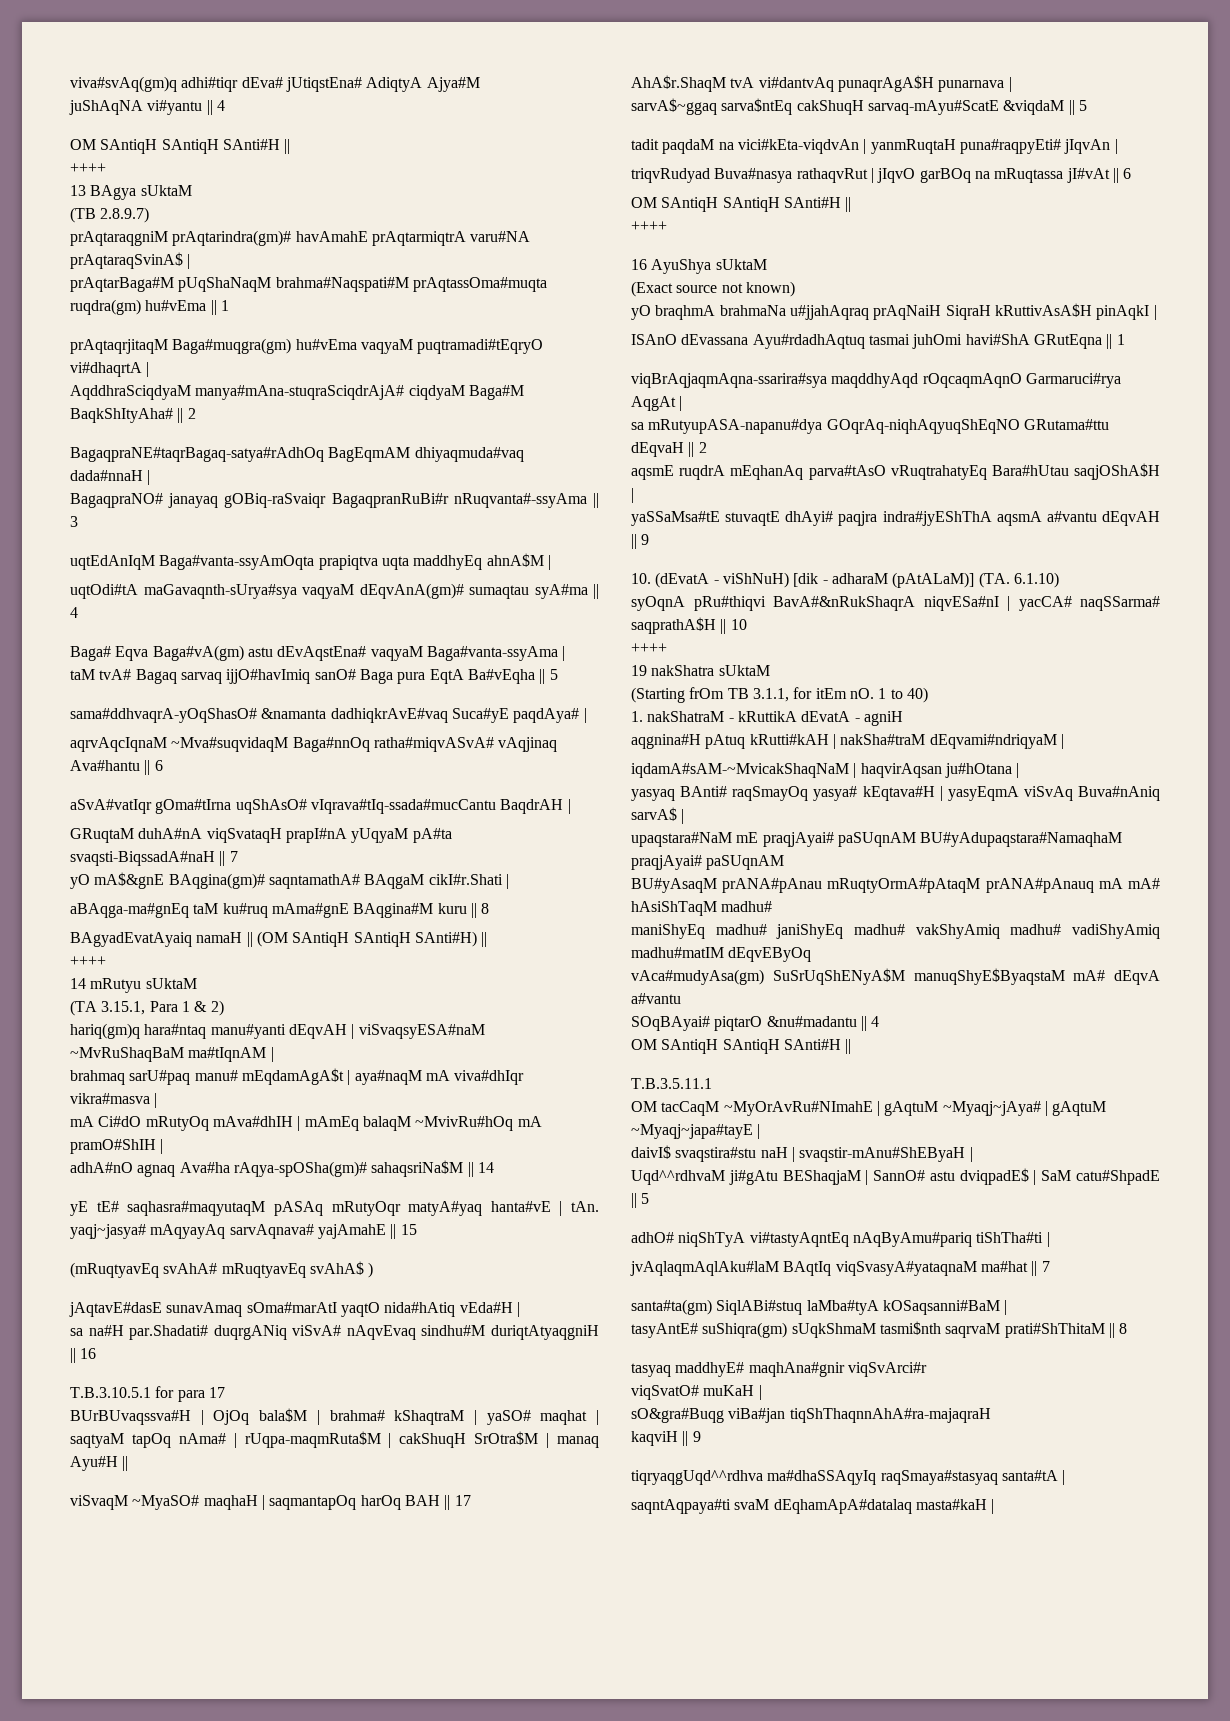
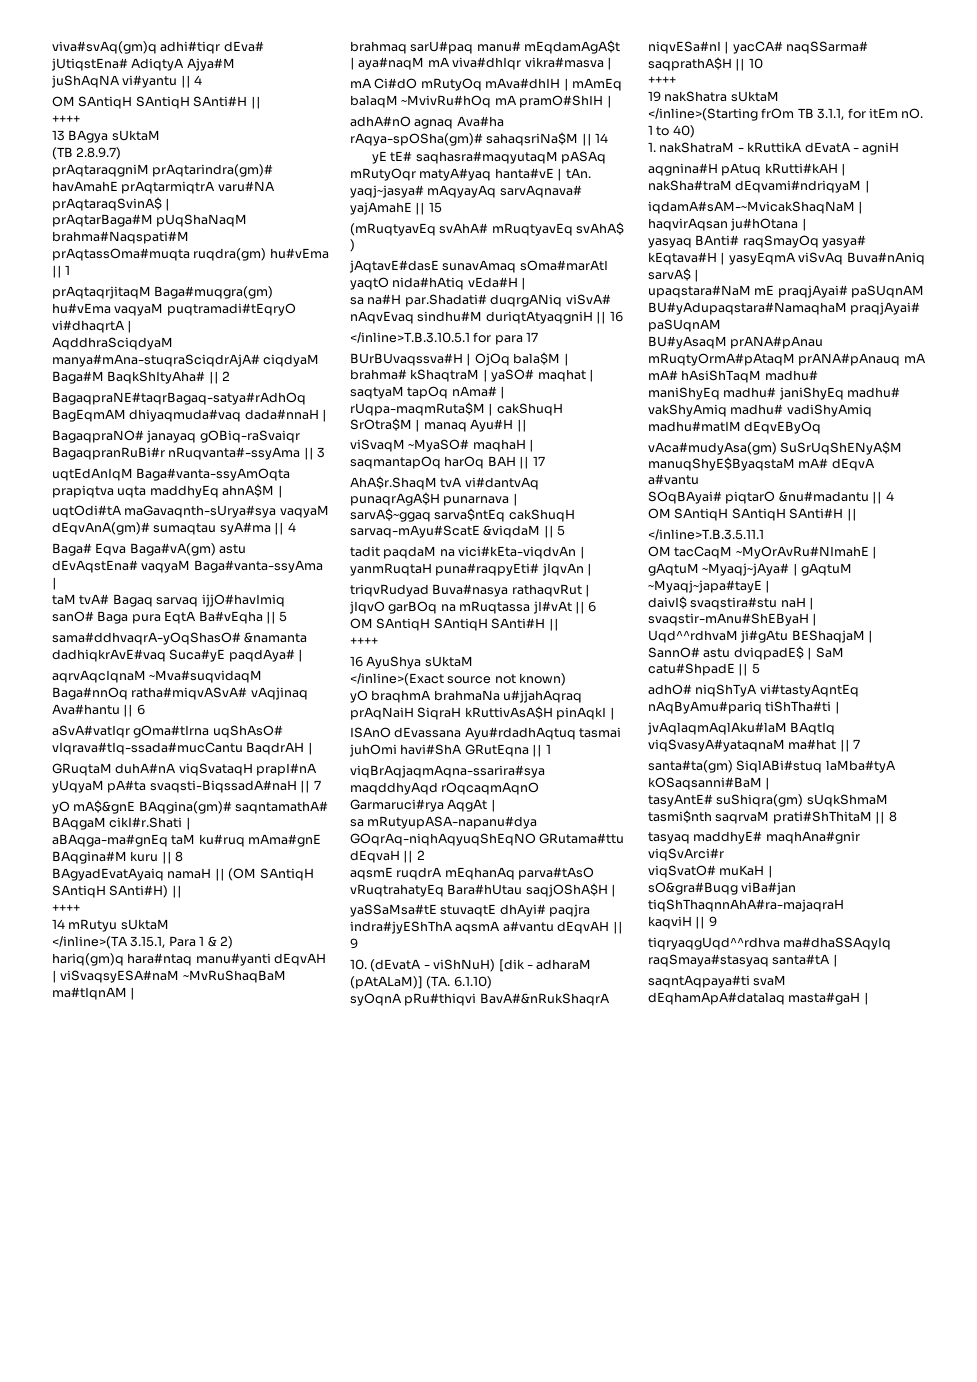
- (TA 3.15.1, Para 1 & 2)
+ </inline>(TA 3.15.1, Para 1 & 2)
- T.B.3.10.5.1 for para 17
+ </inline>T.B.3.10.5.1 for para 17
- (Exact source not known)
+ </inline>(Exact source not known)
- (Starting frOm TB 3.1.1, for itEm nO. 1 to 40)
+ </inline>(Starting frOm TB 3.1.1, for itEm nO. 1 to 40)
- T.B.3.5.11.1
+ </inline>T.B.3.5.11.1
- saqntAqpaya#ti svaM dEqhamApA#datalaq masta#kaH |
+ saqntAqpaya#ti svaM dEqhamApA#datalaq masta#gaH |

